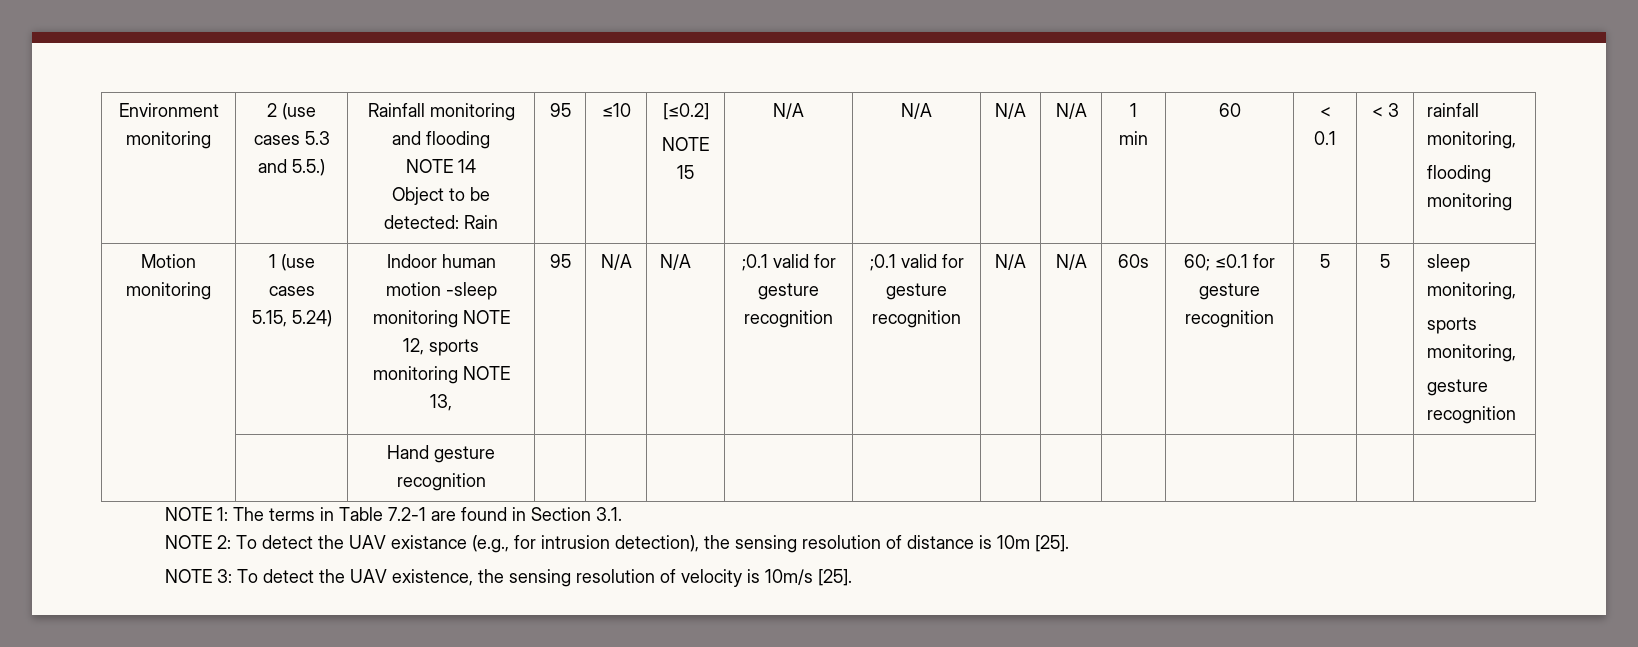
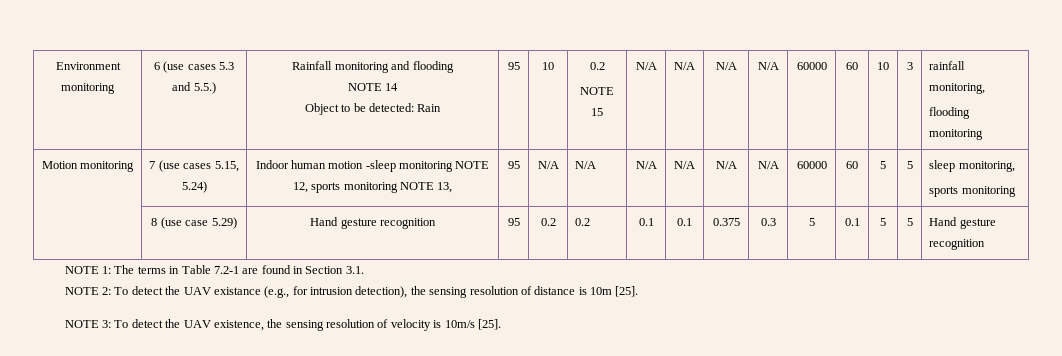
- Environment monitoring | 2 (use cases 5.3 and 5.5.) | Rainfall monitoring and flooding
+ Environment monitoring | 6 (use cases 5.3 and 5.5.) | Rainfall monitoring and flooding
  NOTE 14
- Object to be detected: Rain | 95 | ≤10 | [≤0.2]
- NOTE 15 | N/A | N/A | N/A | N/A | 1 min | 60 | < 0.1 | < 3 | rainfall monitoring,
+ Object to be detected: Rain | 95 | 10 | 0.2
+ NOTE 15 | N/A | N/A | N/A | N/A | 60000 | 60 | 10 | 3 | rainfall monitoring,
- 1 (use cases 5.15, 5.24)
+ 7 (use cases 5.15, 5.24)
- N/A | ;0.1 valid for gesture recognition | ;0.1 valid for gesture recognition | N/A | N/A | 60s | 60; ≤0.1 for gesture recognition
+ N/A | N/A | N/A | N/A | N/A | 60000 | 60
  sleep monitoring,
- sports monitoring,
- gesture recognition
- | | Hand gesture recognition | | | | | | | | | | | |
+ sports monitoring
+ | 8 (use case 5.29) | Hand gesture recognition | 95 | 0.2 | 0.2 | 0.1 | 0.1 | 0.375 | 0.3 | 5 | 0.1 | 5 | 5 | Hand gesture recognition

